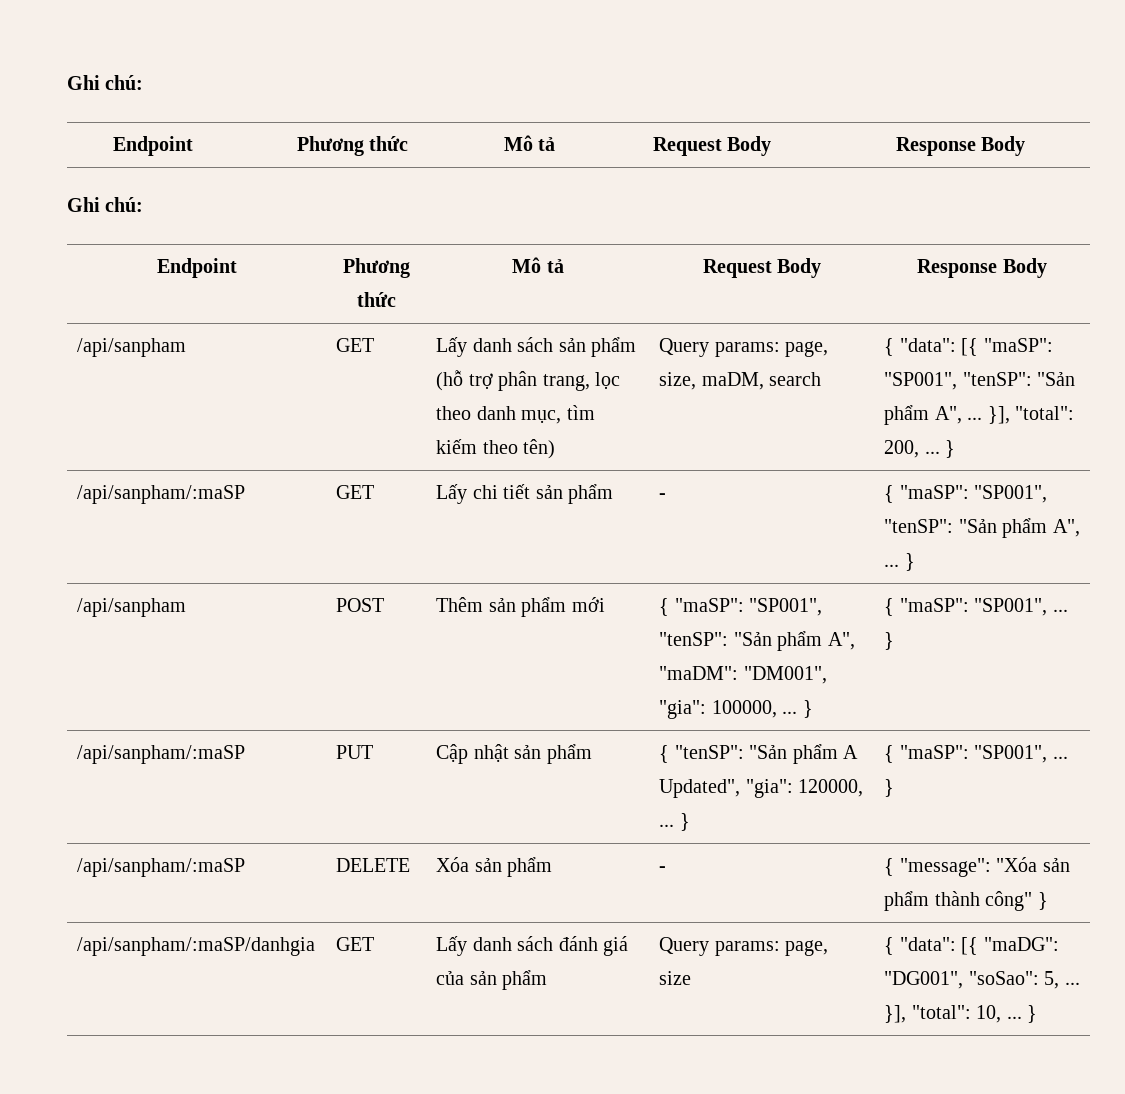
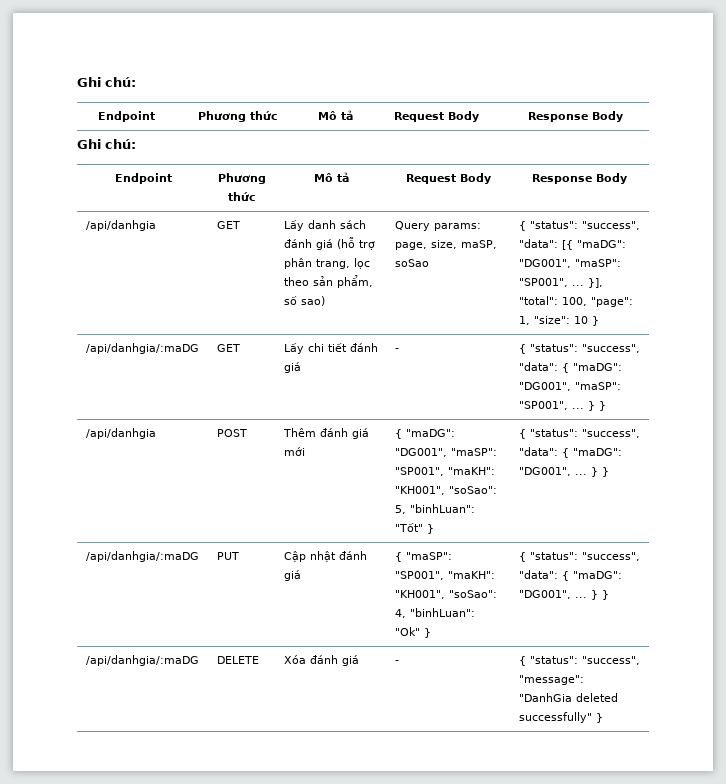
- /api/sanpham | GET | Lấy danh sách sản phẩm (hỗ trợ phân trang, lọc theo danh mục, tìm kiếm theo tên) | Query params: page, size, maDM, search | { "data": [{ "maSP": "SP001", "tenSP": "Sản phẩm A", ... }], "total": 200, ... }
- /api/sanpham/:maSP | GET | Lấy chi tiết sản phẩm | - | { "maSP": "SP001", "tenSP": "Sản phẩm A", ... }
- /api/sanpham | POST | Thêm sản phẩm mới | { "maSP": "SP001", "tenSP": "Sản phẩm A", "maDM": "DM001", "gia": 100000, ... } | { "maSP": "SP001", ... }
- /api/sanpham/:maSP | PUT | Cập nhật sản phẩm | { "tenSP": "Sản phẩm A Updated", "gia": 120000, ... } | { "maSP": "SP001", ... }
- /api/sanpham/:maSP | DELETE | Xóa sản phẩm | - | { "message": "Xóa sản phẩm thành công" }
- /api/sanpham/:maSP/danhgia | GET | Lấy danh sách đánh giá của sản phẩm | Query params: page, size | { "data": [{ "maDG": "DG001", "soSao": 5, ... }], "total": 10, ... }
+ /api/danhgia | GET | Lấy danh sách đánh giá (hỗ trợ phân trang, lọc theo sản phẩm, số sao) | Query params: page, size, maSP, soSao | { "status": "success", "data": [{ "maDG": "DG001", "maSP": "SP001", ... }], "total": 100, "page": 1, "size": 10 }
+ /api/danhgia/:maDG | GET | Lấy chi tiết đánh giá | - | { "status": "success", "data": { "maDG": "DG001", "maSP": "SP001", ... } }
+ /api/danhgia | POST | Thêm đánh giá mới | { "maDG": "DG001", "maSP": "SP001", "maKH": "KH001", "soSao": 5, "binhLuan": "Tốt" } | { "status": "success", "data": { "maDG": "DG001", ... } }
+ /api/danhgia/:maDG | PUT | Cập nhật đánh giá | { "maSP": "SP001", "maKH": "KH001", "soSao": 4, "binhLuan": "Ok" } | { "status": "success", "data": { "maDG": "DG001", ... } }
+ /api/danhgia/:maDG | DELETE | Xóa đánh giá | - | { "status": "success", "message": "DanhGia deleted successfully" }

